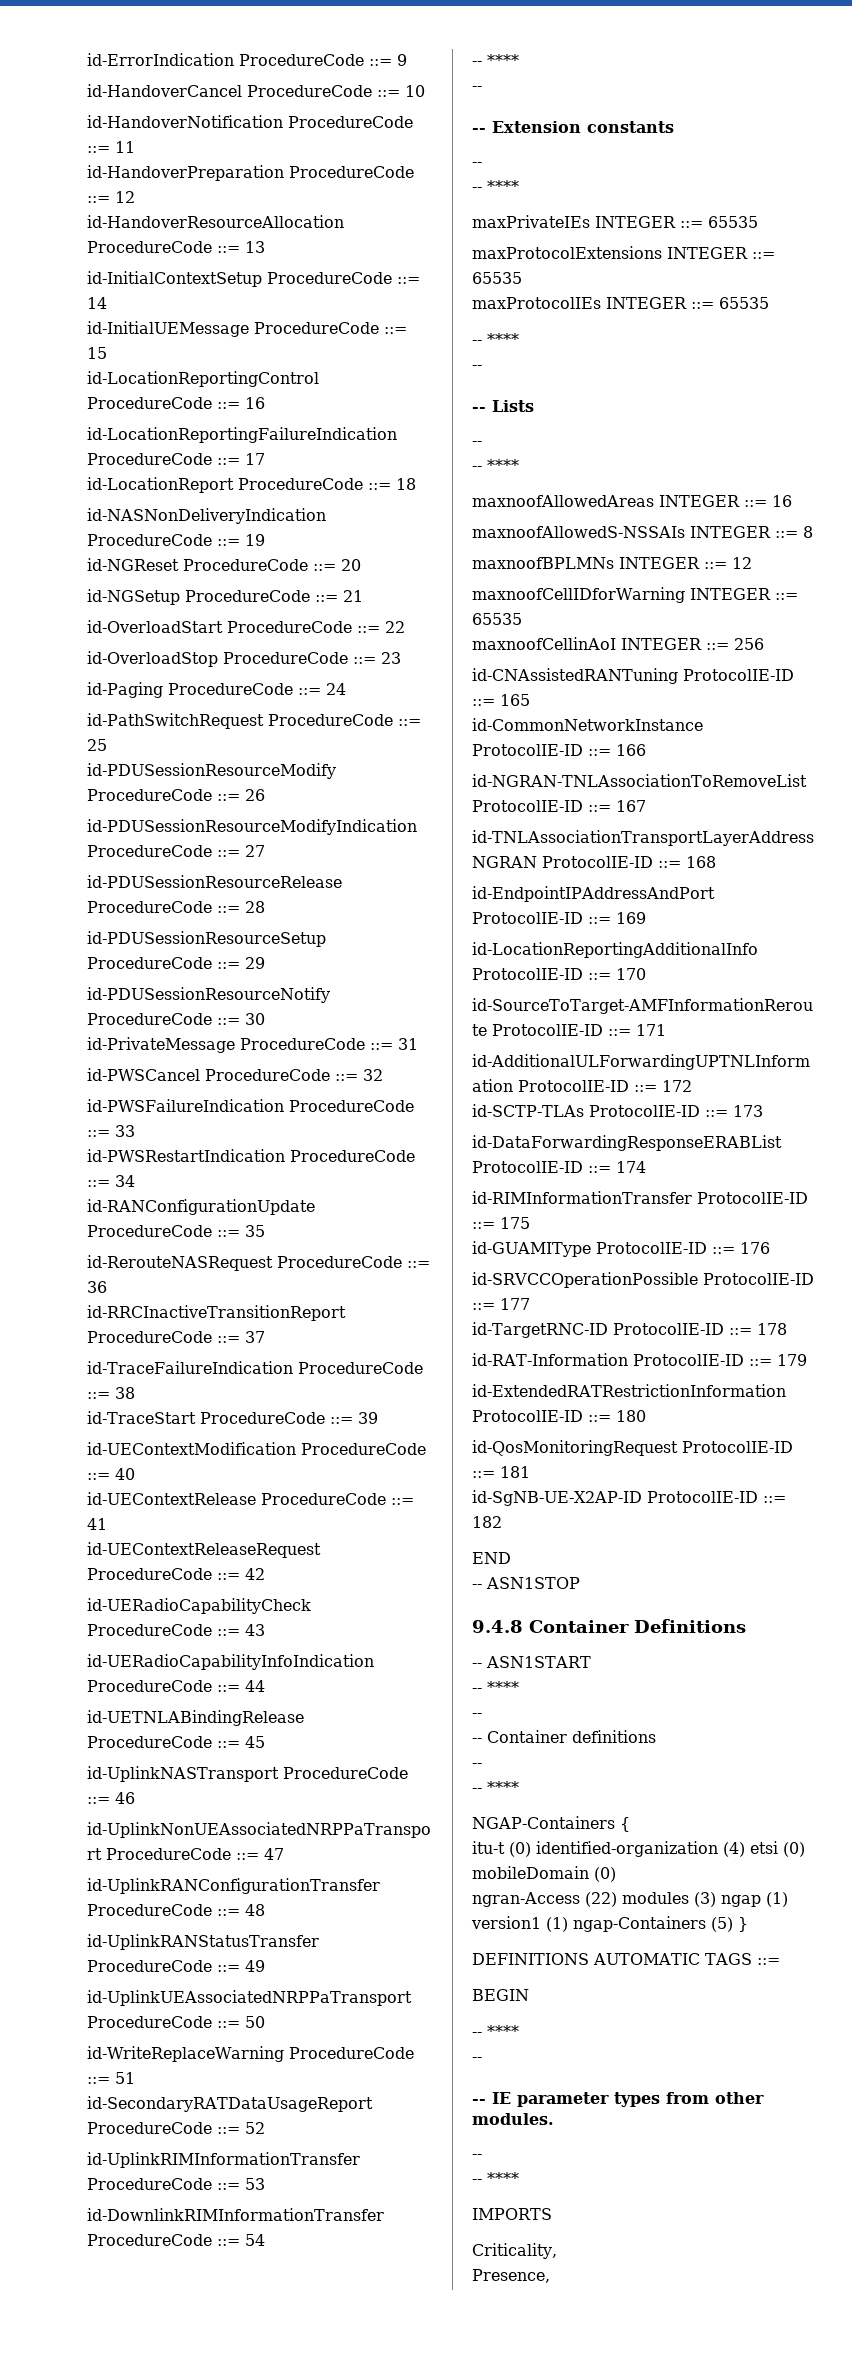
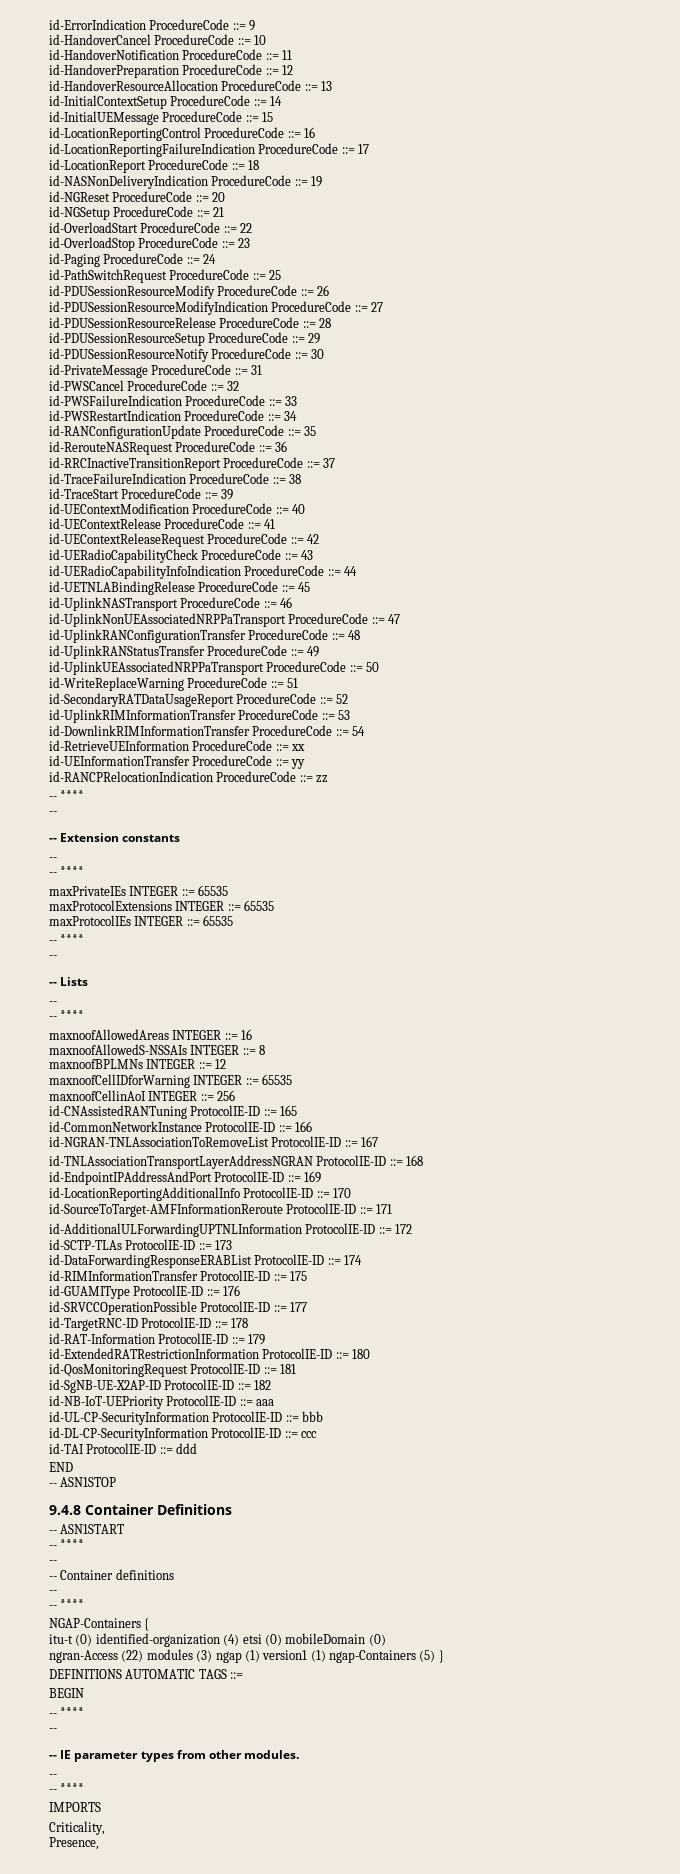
+ id-RetrieveUEInformation ProcedureCode ::= xx
+ id-UEInformationTransfer ProcedureCode ::= yy
+ id-RANCPRelocationIndication ProcedureCode ::= zz
+ id-NB-IoT-UEPriority ProtocolIE-ID ::= aaa
+ id-UL-CP-SecurityInformation ProtocolIE-ID ::= bbb
+ id-DL-CP-SecurityInformation ProtocolIE-ID ::= ccc
+ id-TAI ProtocolIE-ID ::= ddd

